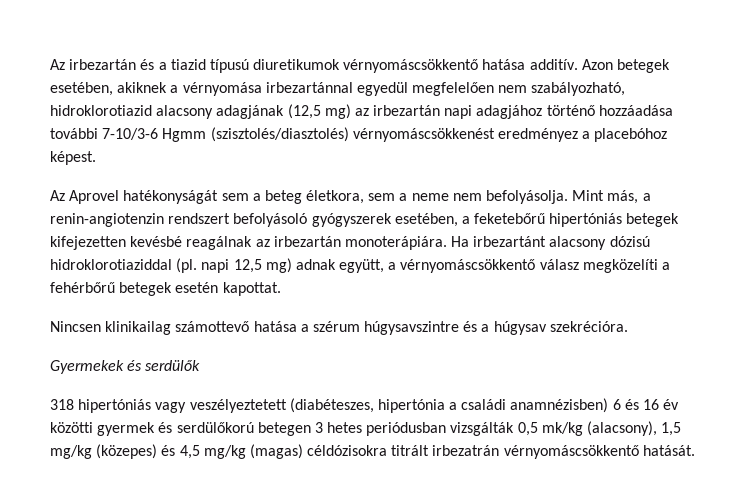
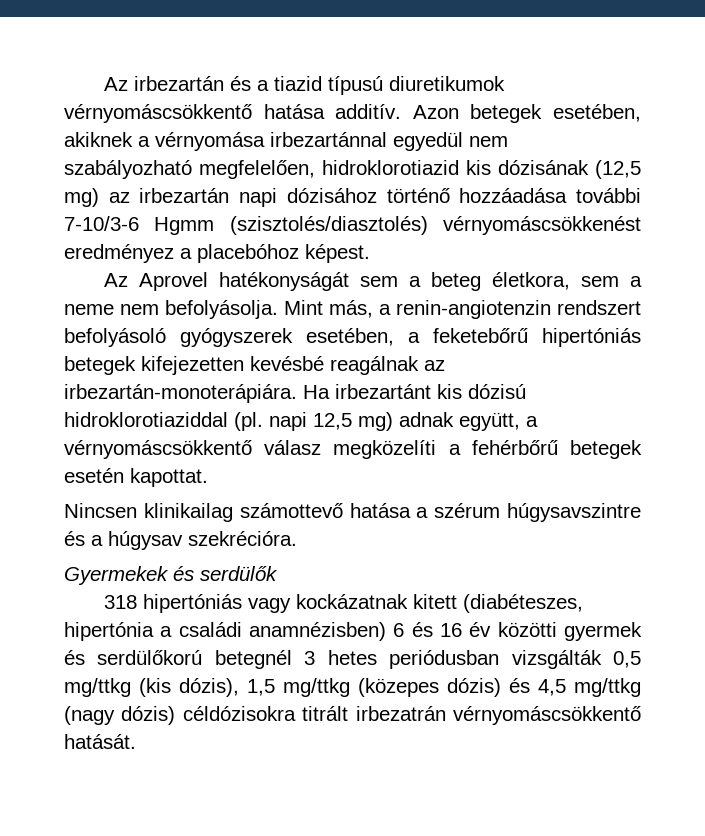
- Azon betegek esetében, akiknek a vérnyomása irbezartánnal egyedül megfelelően nem szabályozható, hidroklorotiazid alacsony adagjának (12,5 mg) az irbezartán napi adagjához történő hozzáadása további 7-10/3-6 Hgmm (szisztolés/diasztolés) vérnyomáscsökkenést eredményez a placebóhoz képest.
+ Azon betegek esetében, akiknek a vérnyomása irbezartánnal egyedül nem szabályozható megfelelően, hidroklorotiazid kis dózisának (12,5 mg) az irbezartán napi dózisához történő hozzáadása további 7-10/3-6 Hgmm (szisztolés/diasztolés) vérnyomáscsökkenést eredményez a placebóhoz képest.
- Mint más, a renin-angiotenzin rendszert befolyásoló gyógyszerek esetében, a feketebőrű hipertóniás betegek kifejezetten kevésbé reagálnak az irbezartán monoterápiára.
+ Mint más, a renin-angiotenzin rendszert befolyásoló gyógyszerek esetében, a feketebőrű hipertóniás betegek kifejezetten kevésbé reagálnak az irbezartán-monoterápiára.
- Ha irbezartánt alacsony dózisú hidroklorotiaziddal (pl. napi 12,5 mg) adnak együtt, a vérnyomáscsökkentő válasz megközelíti a fehérbőrű betegek esetén kapottat.
+ Ha irbezartánt kis dózisú hidroklorotiaziddal (pl. napi 12,5 mg) adnak együtt, a vérnyomáscsökkentő válasz megközelíti a fehérbőrű betegek esetén kapottat.
- 318 hipertóniás vagy veszélyeztetett (diabéteszes, hipertónia a családi anamnézisben) 6 és 16 év közötti gyermek és serdülőkorú betegen 3 hetes periódusban vizsgálták 0,5 mk/kg (alacsony), 1,5 mg/kg (közepes) és 4,5 mg/kg (magas) céldózisokra titrált irbezatrán vérnyomáscsökkentő hatását.
+ 318 hipertóniás vagy kockázatnak kitett (diabéteszes, hipertónia a családi anamnézisben) 6 és 16 év közötti gyermek és serdülőkorú betegnél 3 hetes periódusban vizsgálták 0,5 mg/ttkg (kis dózis), 1,5 mg/ttkg (közepes dózis) és 4,5 mg/ttkg (nagy dózis) céldózisokra titrált irbezatrán vérnyomáscsökkentő hatását.

